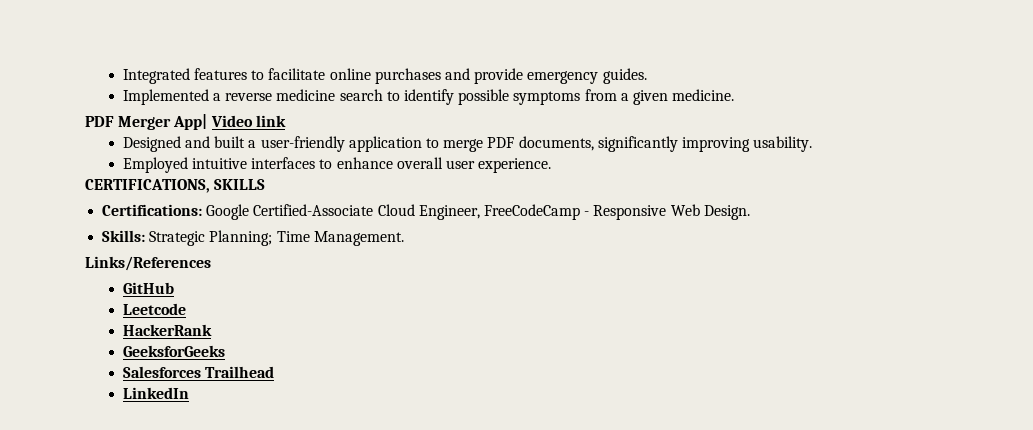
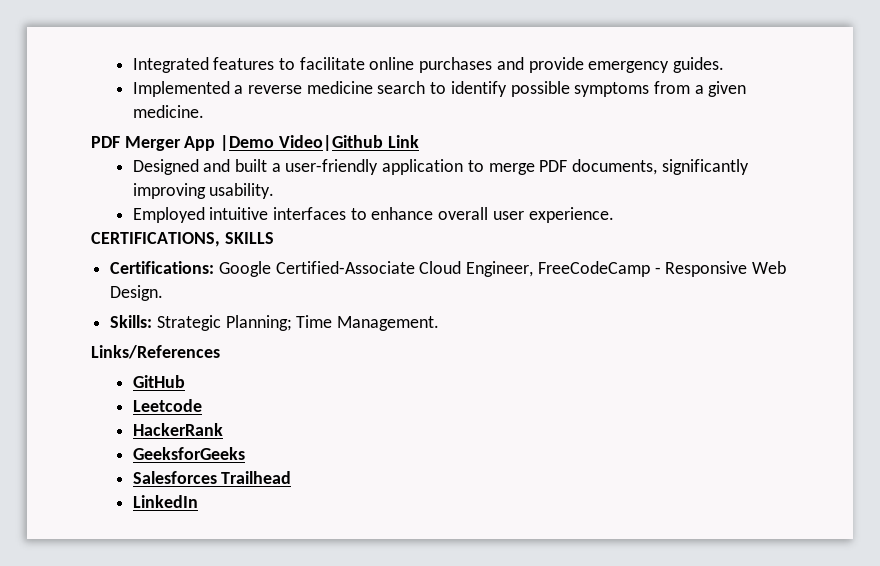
- PDF Merger App| Video link
+ PDF Merger App |Demo Video|Github Link

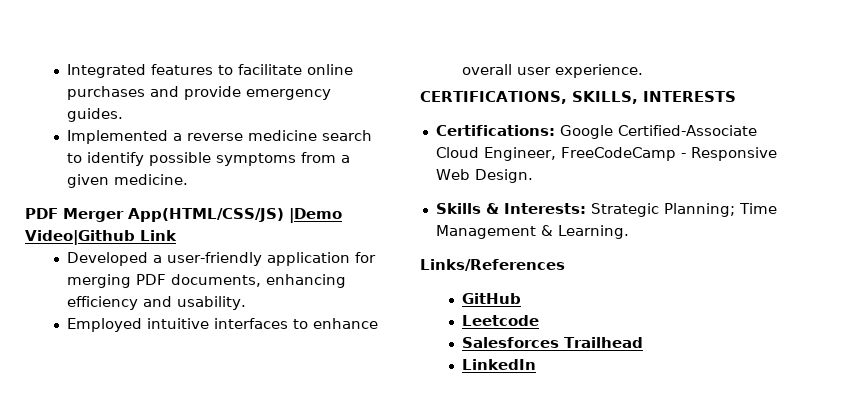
- PDF Merger App |Demo Video|Github Link
+ PDF Merger App(HTML/CSS/JS) |Demo Video|Github Link
- Designed and built a user-friendly application to merge PDF documents, significantly improving usability.
+ Developed a user-friendly application for merging PDF documents, enhancing efficiency and usability.
- CERTIFICATIONS, SKILLS
+ CERTIFICATIONS, SKILLS, INTERESTS
- Skills: Strategic Planning; Time Management.
+ Skills & Interests: Strategic Planning; Time Management & Learning.
- HackerRank
- GeeksforGeeks

